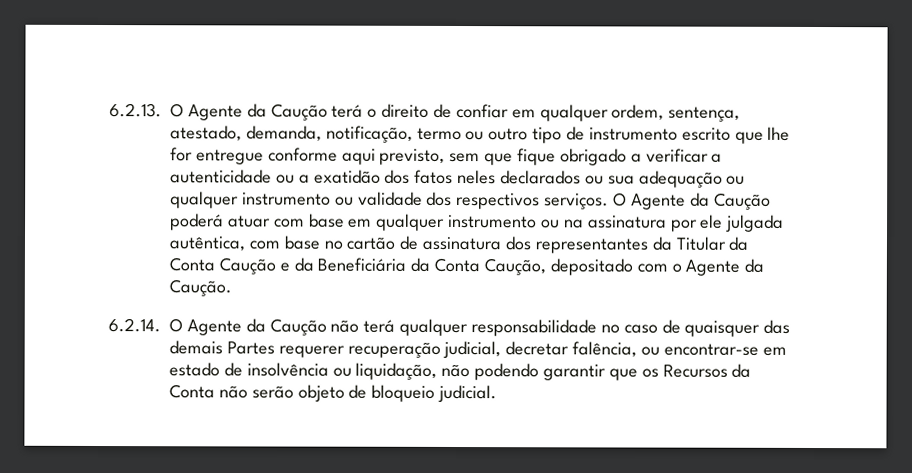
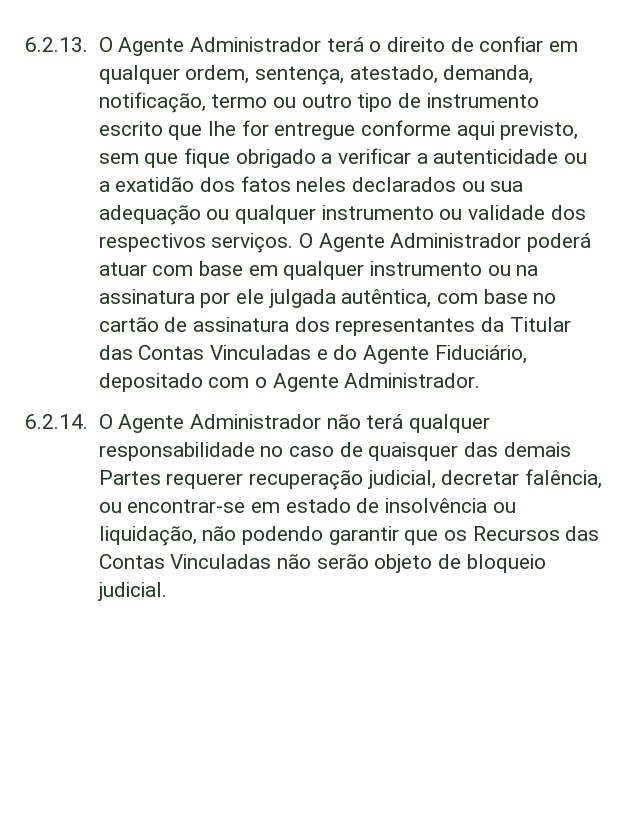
- 6.2.13. O Agente da Caução terá o direito de confiar em qualquer ordem, sentença, atestado, demanda, notificação, termo ou outro tipo de instrumento escrito que lhe for entregue conforme aqui previsto, sem que fique obrigado a verificar a autenticidade ou a exatidão dos fatos neles declarados ou sua adequação ou qualquer instrumento ou validade dos respectivos serviços.
+ 6.2.13. O Agente Administrador terá o direito de confiar em qualquer ordem, sentença, atestado, demanda, notificação, termo ou outro tipo de instrumento escrito que lhe for entregue conforme aqui previsto, sem que fique obrigado a verificar a autenticidade ou a exatidão dos fatos neles declarados ou sua adequação ou qualquer instrumento ou validade dos respectivos serviços.
- O Agente da Caução poderá atuar com base em qualquer instrumento ou na assinatura por ele julgada autêntica, com base no cartão de assinatura dos representantes da Titular da Conta Caução e da Beneficiária da Conta Caução, depositado com o Agente da Caução.
+ O Agente Administrador poderá atuar com base em qualquer instrumento ou na assinatura por ele julgada autêntica, com base no cartão de assinatura dos representantes da Titular das Contas Vinculadas e do Agente Fiduciário, depositado com o Agente Administrador.
- 6.2.14. O Agente da Caução não terá qualquer responsabilidade no caso de quaisquer das demais Partes requerer recuperação judicial, decretar falência, ou encontrar-se em estado de insolvência ou liquidação, não podendo garantir que os Recursos da Conta não serão objeto de bloqueio judicial.
+ 6.2.14. O Agente Administrador não terá qualquer responsabilidade no caso de quaisquer das demais Partes requerer recuperação judicial, decretar falência, ou encontrar-se em estado de insolvência ou liquidação, não podendo garantir que os Recursos das Contas Vinculadas não serão objeto de bloqueio judicial.

